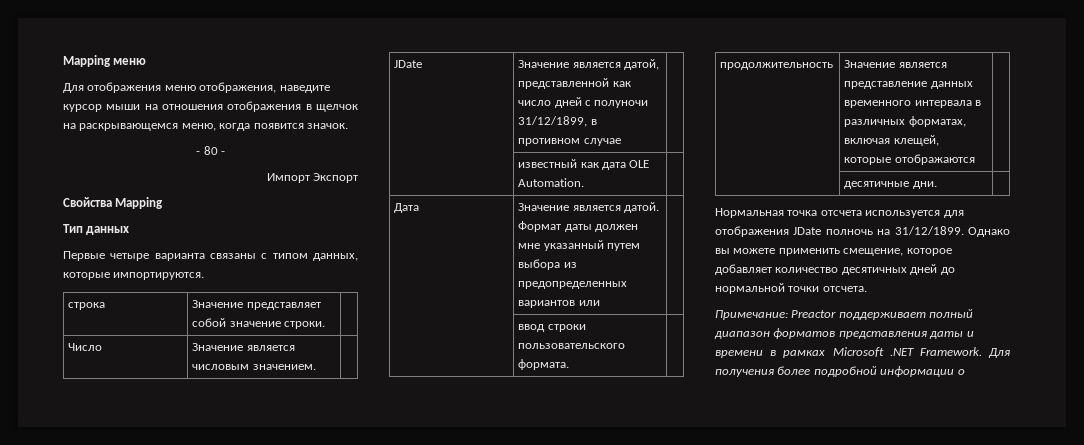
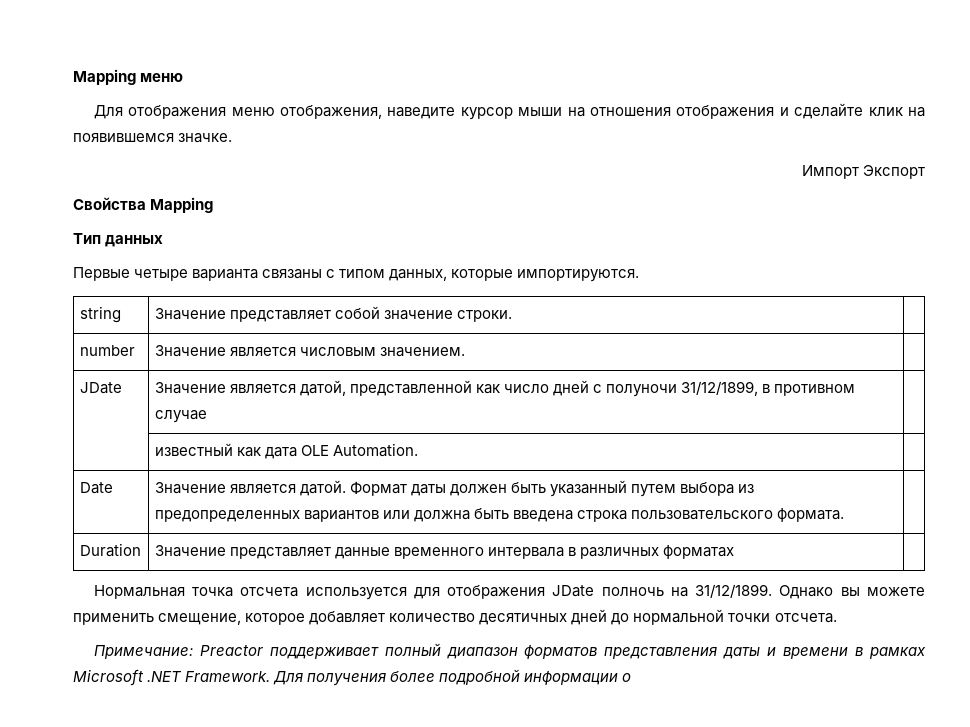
- Для отображения меню отображения, наведите курсор мыши на отношения отображения в щелчок на раскрывающемся меню, когда появится значок.
- - 80 -
+ Для отображения меню отображения, наведите курсор мыши на отношения отображения и сделайте клик на появившемся значке.
- строка | Значение представляет собой значение строки. |
+ string | Значение представляет собой значение строки. |
- Число | Значение является числовым значением. |
+ number | Значение является числовым значением. |
- Дата | Значение является датой. Формат даты должен мне указанный путем выбора из предопределенных вариантов или |
- | ввод строки пользовательского формата. |
+ Date | Значение является датой. Формат даты должен быть указанный путем выбора из предопределенных вариантов или должна быть введена строка пользовательского формата. |
- продолжительность | Значение является представление данных временного интервала в различных форматах, включая клещей, которые отображаются |
- | десятичные дни. |
+ Duration | Значение представляет данные временного интервала в различных форматах |

